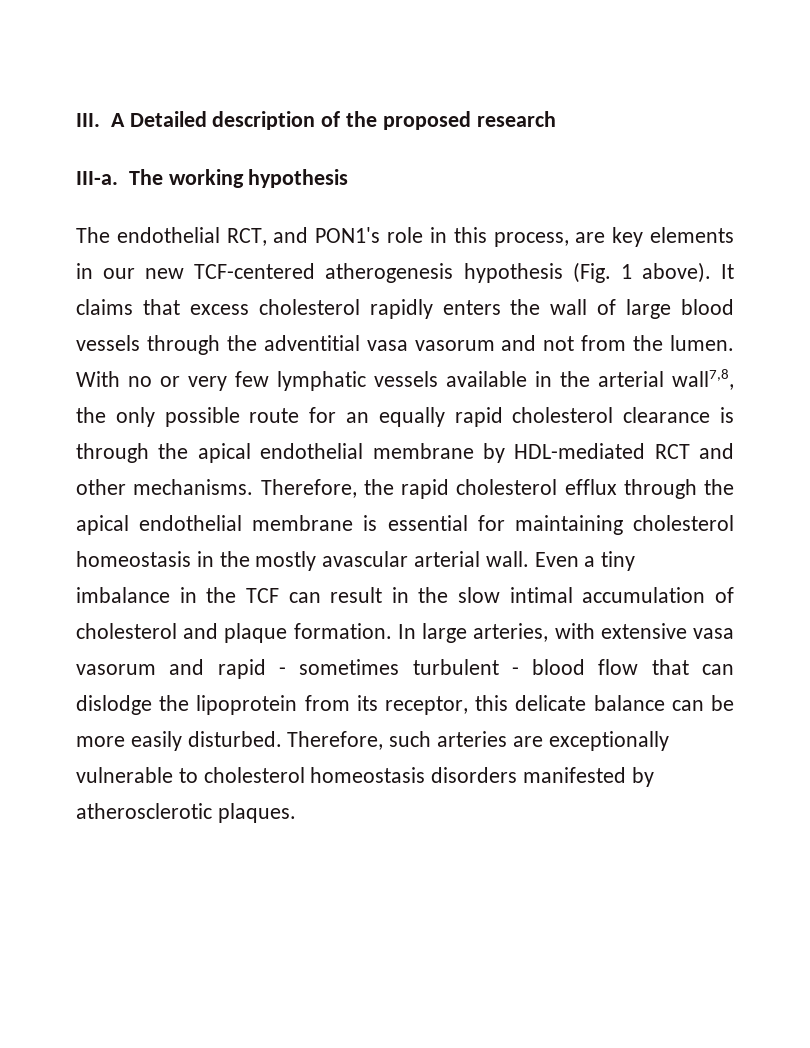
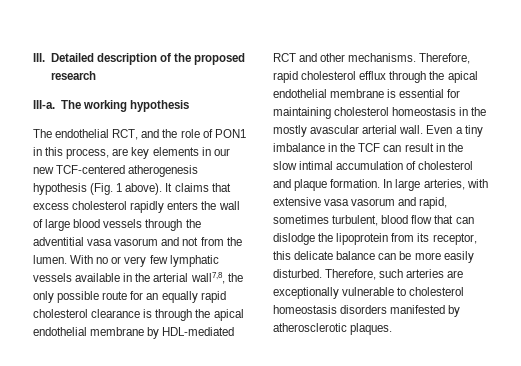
- III. A Detailed description of the proposed research
+ III. Detailed description of the proposed research
- The endothelial RCT, and PON1's role in this process, are key elements in our new TCF-centered atherogenesis hypothesis (Fig. 1 above).
+ The endothelial RCT, and the role of PON1 in this process, are key elements in our new TCF-centered atherogenesis hypothesis (Fig. 1 above).
- Therefore, the rapid cholesterol efflux through the apical endothelial membrane is essential for maintaining cholesterol homeostasis in the mostly avascular arterial wall.
+ Therefore, rapid cholesterol efflux through the apical endothelial membrane is essential for maintaining cholesterol homeostasis in the mostly avascular arterial wall.
- In large arteries, with extensive vasa vasorum and rapid - sometimes turbulent - blood flow that can dislodge the lipoprotein from its receptor, this delicate balance can be more easily disturbed.
+ In large arteries, with extensive vasa vasorum and rapid, sometimes turbulent, blood flow that can dislodge the lipoprotein from its receptor, this delicate balance can be more easily disturbed.

